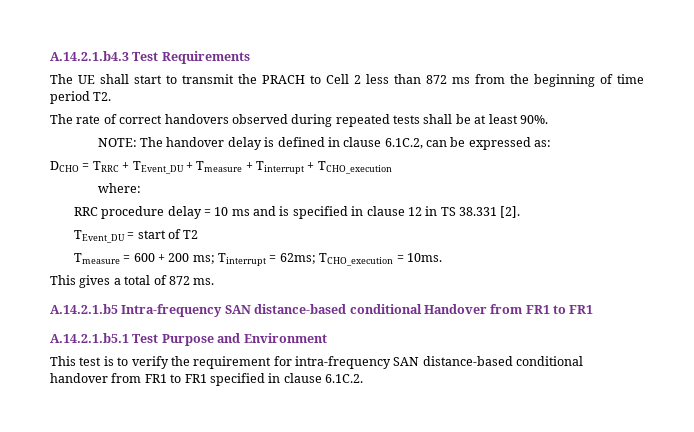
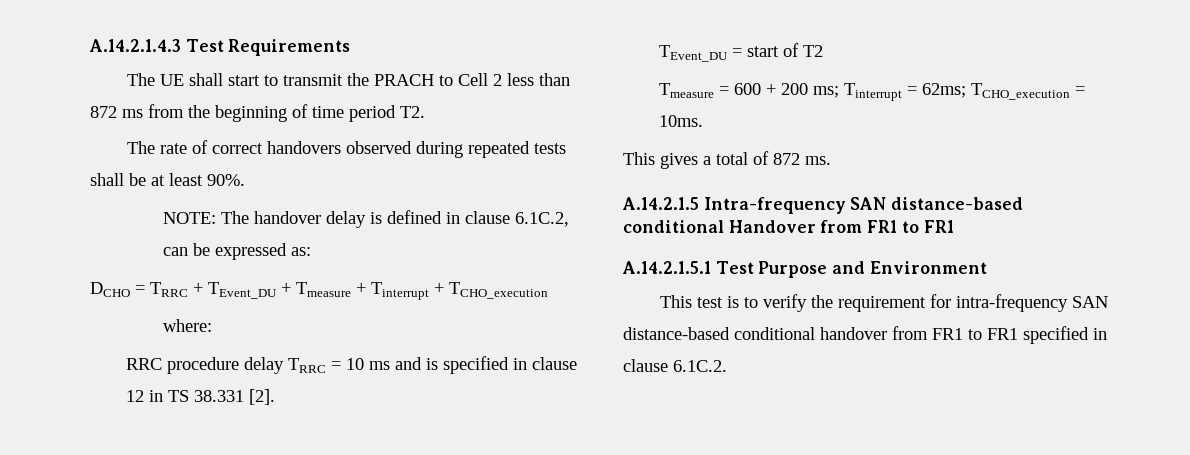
- A.14.2.1.b4.3 Test Requirements
+ A.14.2.1.4.3 Test Requirements
- RRC procedure delay = 10 ms and is specified in clause 12 in TS 38.331 [2].
+ RRC procedure delay TRRC = 10 ms and is specified in clause 12 in TS 38.331 [2].
- A.14.2.1.b5 Intra-frequency SAN distance-based conditional Handover from FR1 to FR1
+ A.14.2.1.5 Intra-frequency SAN distance-based conditional Handover from FR1 to FR1
- A.14.2.1.b5.1 Test Purpose and Environment
+ A.14.2.1.5.1 Test Purpose and Environment

